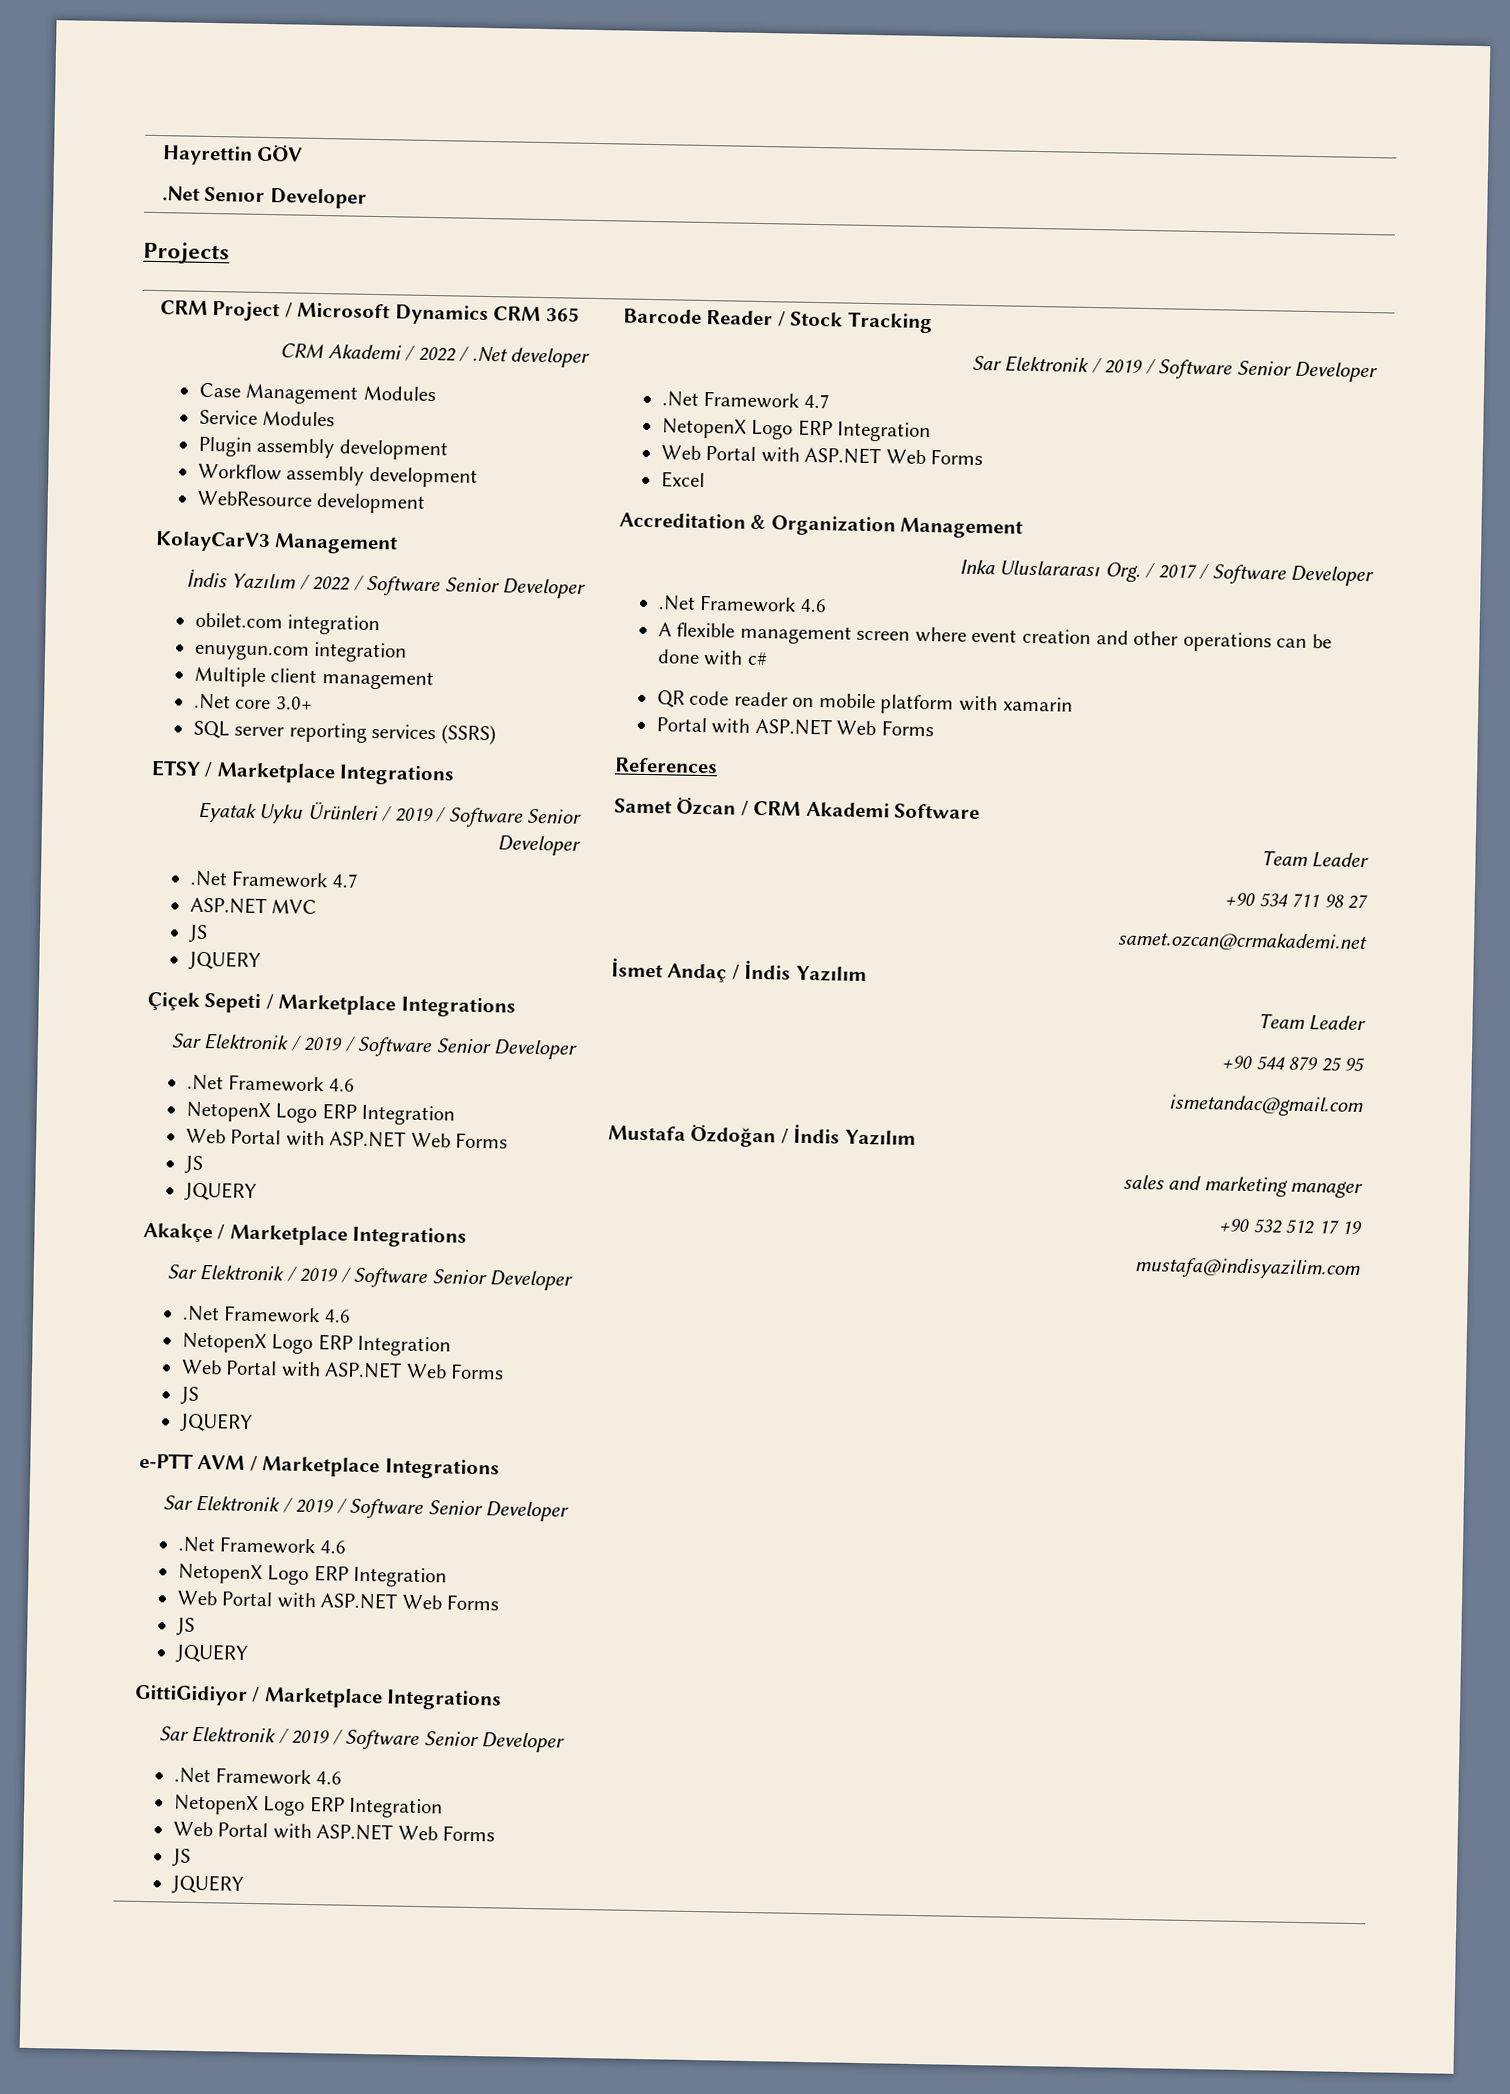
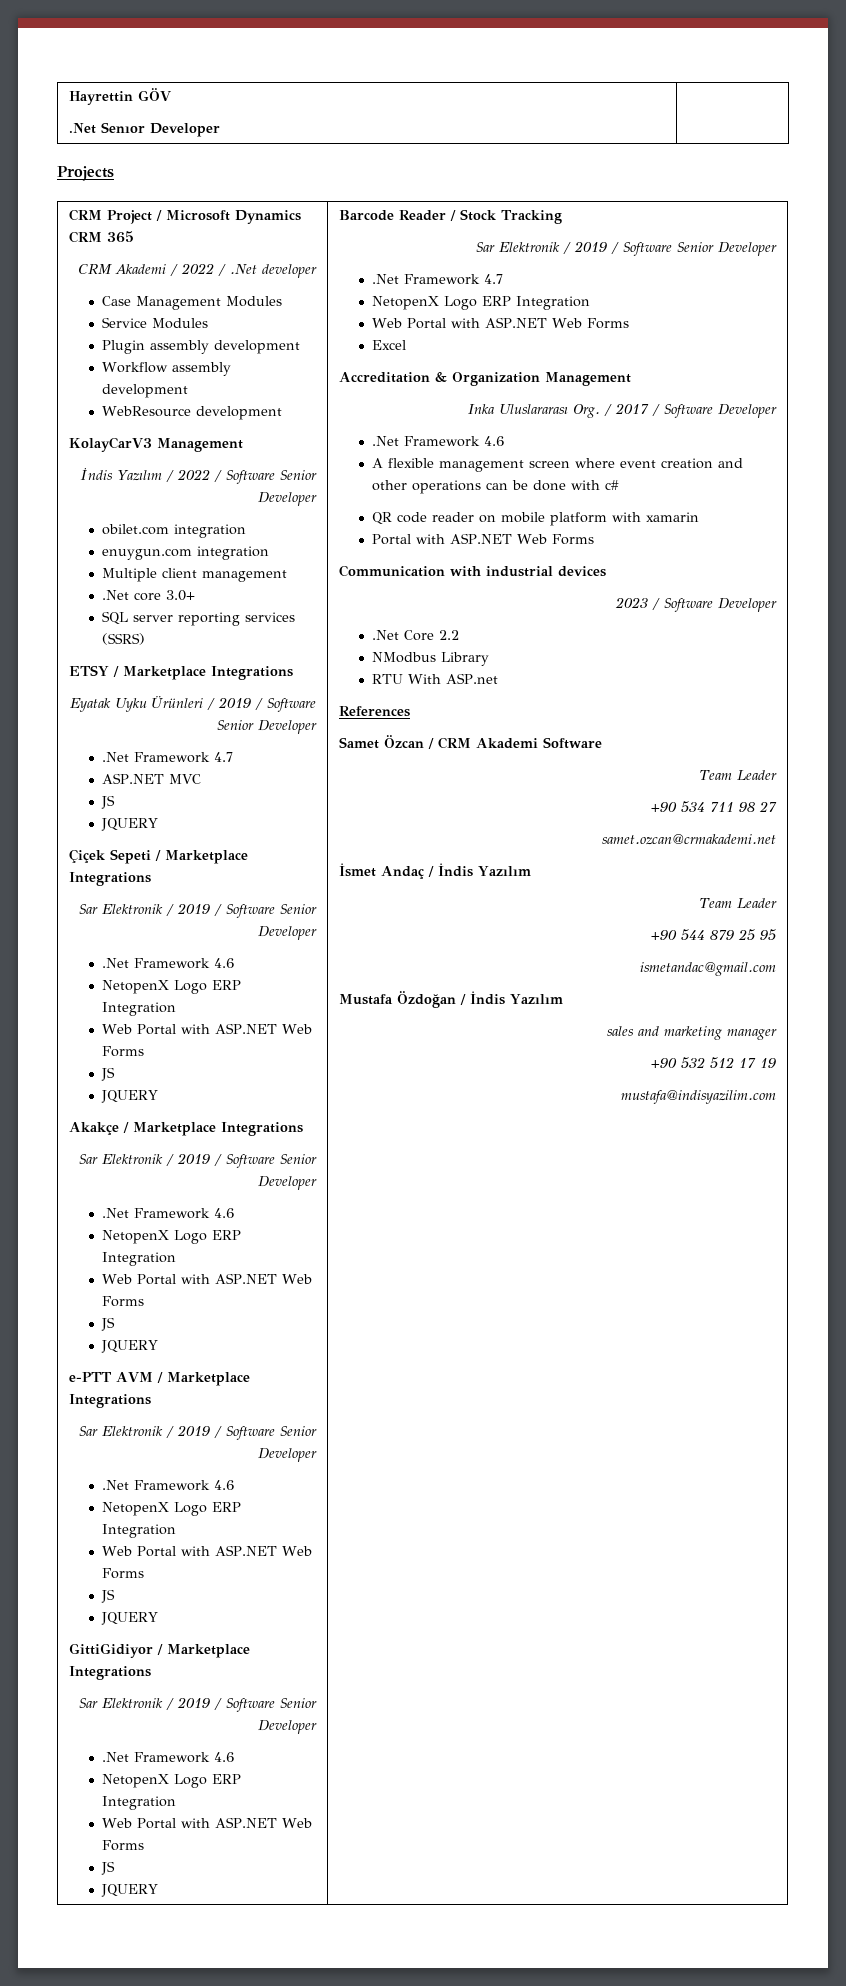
+ Communication with industrial devices
+ 2023 / Software Developer
+ .Net Core 2.2
+ NModbus Library
+ RTU With ASP.net

